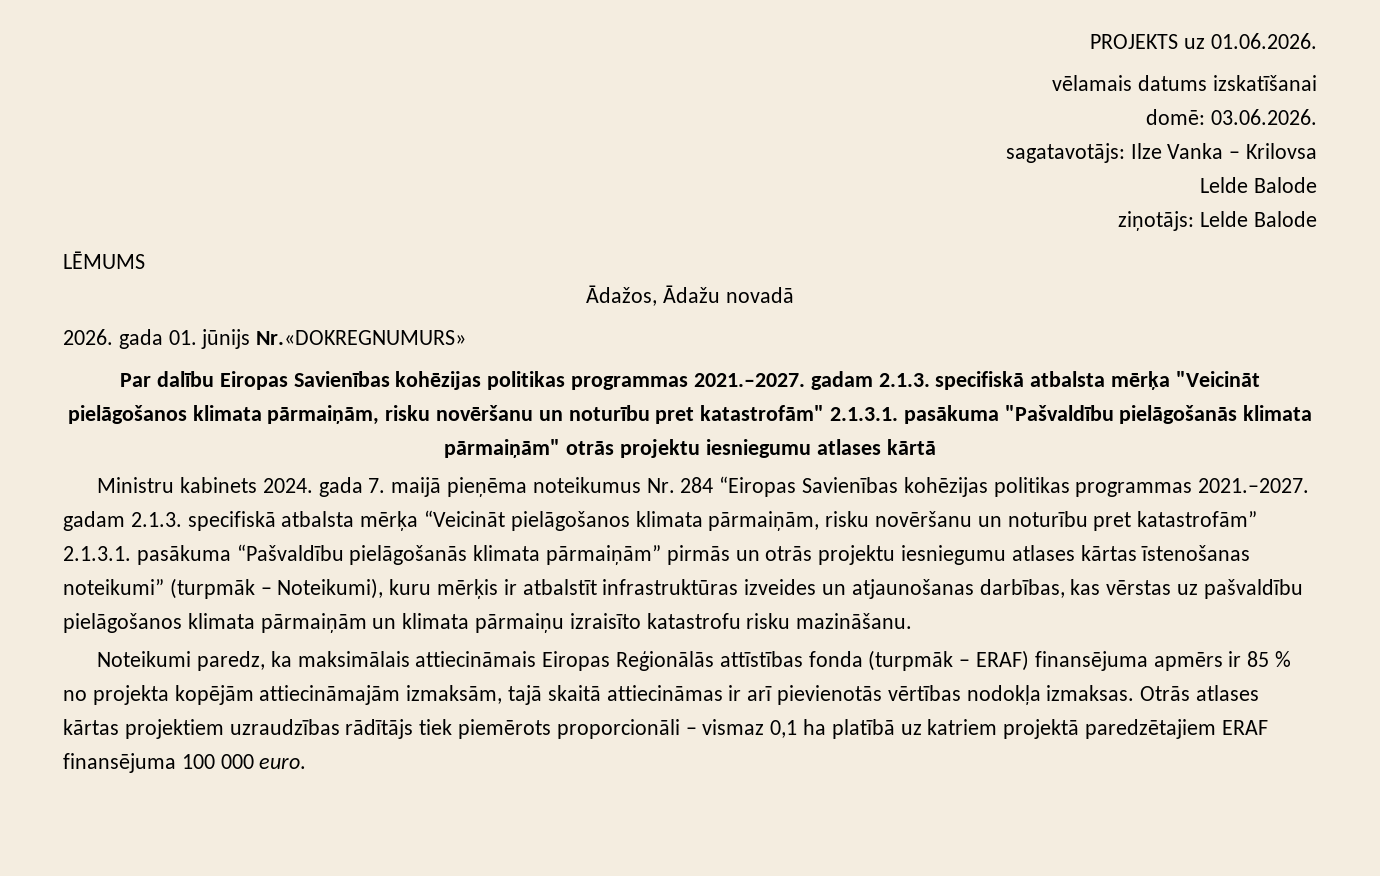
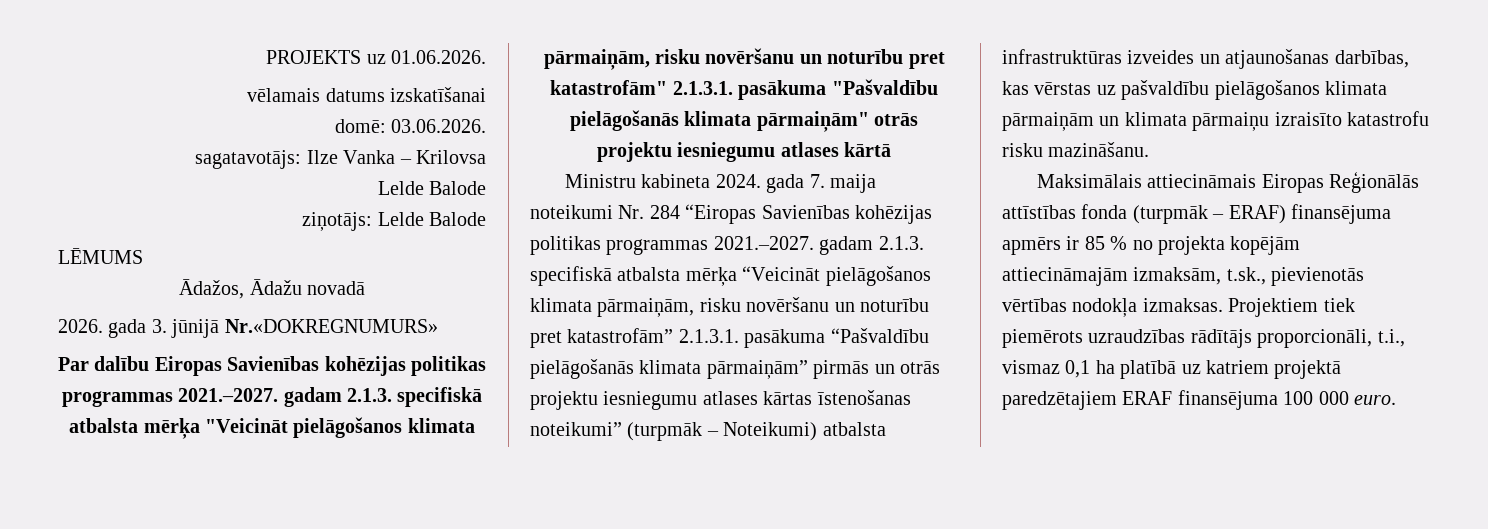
- 2026. gada 01. jūnijs Nr.«DOKREGNUMURS»
+ 2026. gada 3. jūnijā Nr.«DOKREGNUMURS»
- Ministru kabinets 2024. gada 7. maijā pieņēma noteikumus Nr. 284 “Eiropas Savienības kohēzijas politikas programmas 2021.–2027. gadam 2.1.3. specifiskā atbalsta mērķa “Veicināt pielāgošanos klimata pārmaiņām, risku novēršanu un noturību pret katastrofām” 2.1.3.1. pasākuma “Pašvaldību pielāgošanās klimata pārmaiņām” pirmās un otrās projektu iesniegumu atlases kārtas īstenošanas noteikumi” (turpmāk – Noteikumi), kuru mērķis ir atbalstīt infrastruktūras izveides un atjaunošanas darbības, kas vērstas uz pašvaldību pielāgošanos klimata pārmaiņām un klimata pārmaiņu izraisīto katastrofu risku mazināšanu.
+ Ministru kabineta 2024. gada 7. maija noteikumi Nr. 284 “Eiropas Savienības kohēzijas politikas programmas 2021.–2027. gadam 2.1.3. specifiskā atbalsta mērķa “Veicināt pielāgošanos klimata pārmaiņām, risku novēršanu un noturību pret katastrofām” 2.1.3.1. pasākuma “Pašvaldību pielāgošanās klimata pārmaiņām” pirmās un otrās projektu iesniegumu atlases kārtas īstenošanas noteikumi” (turpmāk – Noteikumi) atbalsta infrastruktūras izveides un atjaunošanas darbības, kas vērstas uz pašvaldību pielāgošanos klimata pārmaiņām un klimata pārmaiņu izraisīto katastrofu risku mazināšanu.
- Noteikumi paredz, ka maksimālais attiecināmais Eiropas Reģionālās attīstības fonda (turpmāk – ERAF) finansējuma apmērs ir 85 % no projekta kopējām attiecināmajām izmaksām, tajā skaitā attiecināmas ir arī pievienotās vērtības nodokļa izmaksas. Otrās atlases kārtas projektiem uzraudzības rādītājs tiek piemērots proporcionāli – vismaz 0,1 ha platībā uz katriem projektā paredzētajiem ERAF finansējuma 100 000 euro.
+ Maksimālais attiecināmais Eiropas Reģionālās attīstības fonda (turpmāk – ERAF) finansējuma apmērs ir 85 % no projekta kopējām attiecināmajām izmaksām, t.sk., pievienotās vērtības nodokļa izmaksas. Projektiem tiek piemērots uzraudzības rādītājs proporcionāli, t.i., vismaz 0,1 ha platībā uz katriem projektā paredzētajiem ERAF finansējuma 100 000 euro.

